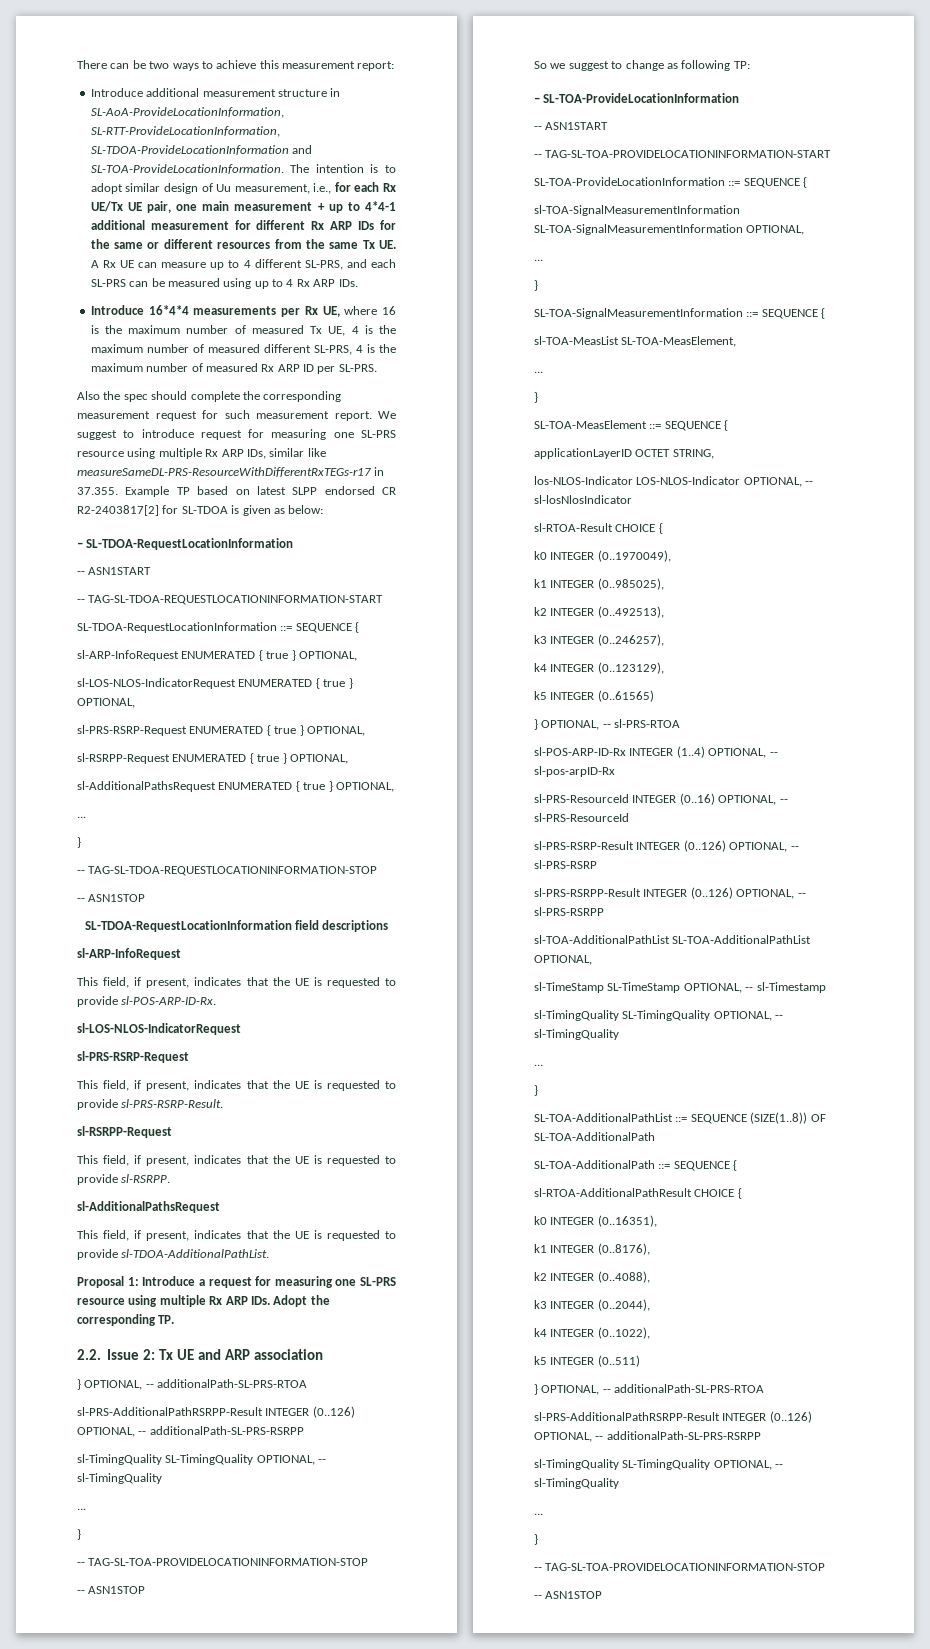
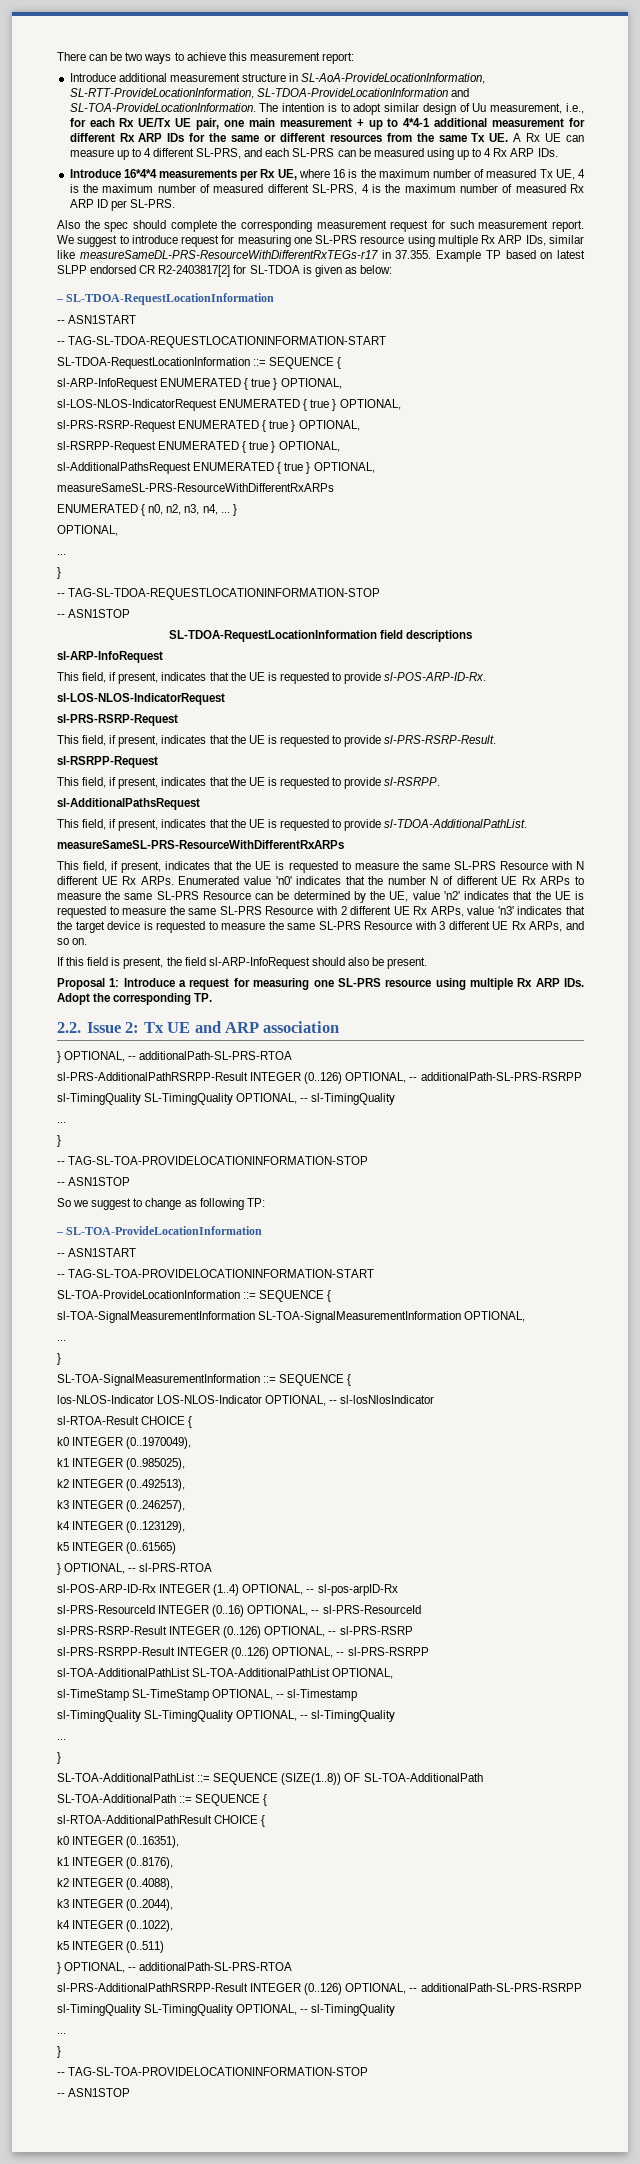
  sl-AdditionalPathsRequest ENUMERATED { true } OPTIONAL,
+ measureSameSL-PRS-ResourceWithDifferentRxARPs
+ ENUMERATED { n0, n2, n3, n4, ... }
+ OPTIONAL,
  This field, if present, indicates that the UE is requested to provide sl-TDOA-AdditionalPathList.
+ measureSameSL-PRS-ResourceWithDifferentRxARPs
+ This field, if present, indicates that the UE is requested to measure the same SL-PRS Resource with N different UE Rx ARPs. Enumerated value 'n0' indicates that the number N of different UE Rx ARPs to measure the same SL-PRS Resource can be determined by the UE, value 'n2' indicates that the UE is requested to measure the same SL-PRS Resource with 2 different UE Rx ARPs, value 'n3' indicates that the target device is requested to measure the same SL-PRS Resource with 3 different UE Rx ARPs, and so on.
+ If this field is present, the field sl-ARP-InfoRequest should also be present.
- sl-TOA-MeasList SL-TOA-MeasElement,
- ...
- }
- SL-TOA-MeasElement ::= SEQUENCE {
- applicationLayerID OCTET STRING,

